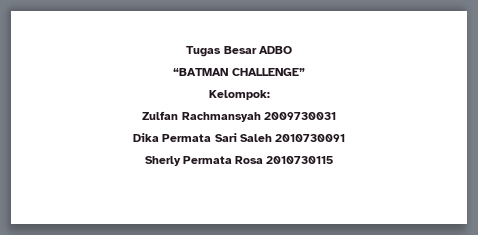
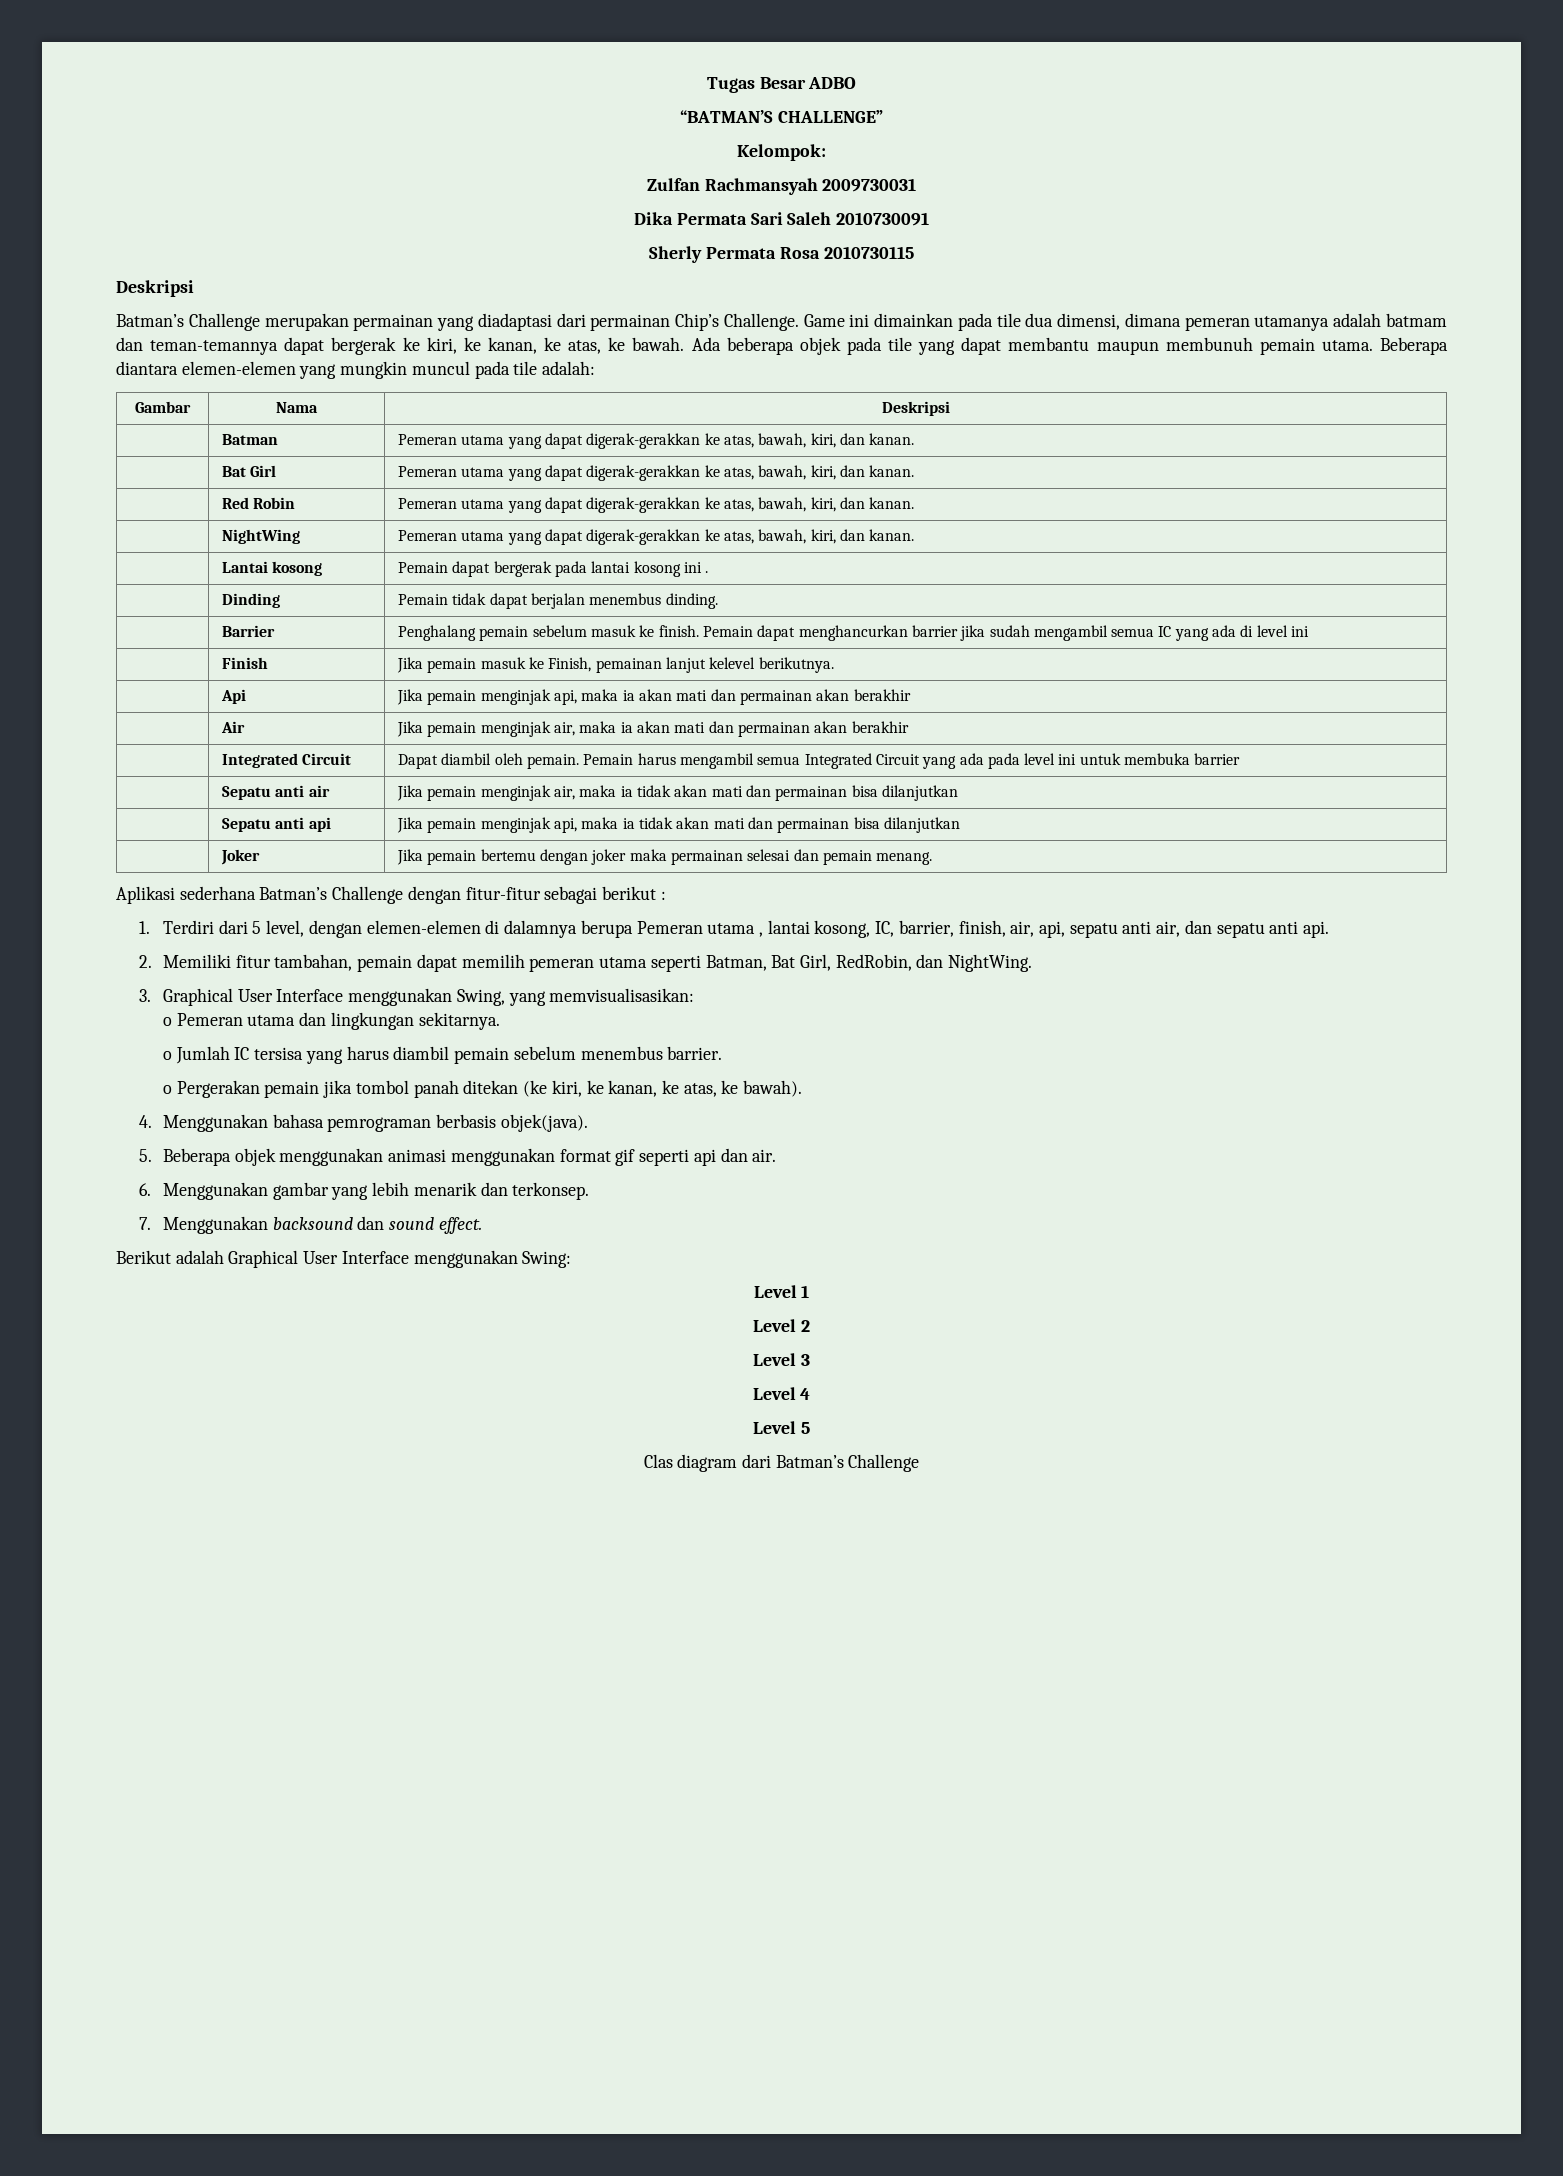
- “BATMAN CHALLENGE”
+ “BATMAN’S CHALLENGE”
  Sherly Permata Rosa 2010730115
+ Deskripsi
+ Batman’s Challenge merupakan permainan yang diadaptasi dari permainan Chip’s Challenge. Game ini dimainkan pada tile dua dimensi, dimana pemeran utamanya adalah batmam dan teman-temannya dapat bergerak ke kiri, ke kanan, ke atas, ke bawah. Ada beberapa objek pada tile yang dapat membantu maupun membunuh pemain utama. Beberapa diantara elemen-elemen yang mungkin muncul pada tile adalah:
+ Gambar | Nama | Deskripsi
+ | Batman | Pemeran utama yang dapat digerak-gerakkan ke atas, bawah, kiri, dan kanan.
+ | Bat Girl | Pemeran utama yang dapat digerak-gerakkan ke atas, bawah, kiri, dan kanan.
+ | Red Robin | Pemeran utama yang dapat digerak-gerakkan ke atas, bawah, kiri, dan kanan.
+ | NightWing | Pemeran utama yang dapat digerak-gerakkan ke atas, bawah, kiri, dan kanan.
+ | Lantai kosong | Pemain dapat bergerak pada lantai kosong ini .
+ | Dinding | Pemain tidak dapat berjalan menembus dinding.
+ | Barrier | Penghalang pemain sebelum masuk ke finish. Pemain dapat menghancurkan barrier jika sudah mengambil semua IC yang ada di level ini
+ | Finish | Jika pemain masuk ke Finish, pemainan lanjut kelevel berikutnya.
+ | Api | Jika pemain menginjak api, maka ia akan mati dan permainan akan berakhir
+ | Air | Jika pemain menginjak air, maka ia akan mati dan permainan akan berakhir
+ | Integrated Circuit | Dapat diambil oleh pemain. Pemain harus mengambil semua Integrated Circuit yang ada pada level ini untuk membuka barrier
+ | Sepatu anti air | Jika pemain menginjak air, maka ia tidak akan mati dan permainan bisa dilanjutkan
+ | Sepatu anti api | Jika pemain menginjak api, maka ia tidak akan mati dan permainan bisa dilanjutkan
+ | Joker | Jika pemain bertemu dengan joker maka permainan selesai dan pemain menang.
+ Aplikasi sederhana Batman’s Challenge dengan fitur-fitur sebagai berikut :
+ 1. Terdiri dari 5 level, dengan elemen-elemen di dalamnya berupa Pemeran utama , lantai kosong, IC, barrier, finish, air, api, sepatu anti air, dan sepatu anti api.
+ 2. Memiliki fitur tambahan, pemain dapat memilih pemeran utama seperti Batman, Bat Girl, RedRobin, dan NightWing.
+ 3. Graphical User Interface menggunakan Swing, yang memvisualisasikan:
+ o Pemeran utama dan lingkungan sekitarnya.
+ o Jumlah IC tersisa yang harus diambil pemain sebelum menembus barrier.
+ o Pergerakan pemain jika tombol panah ditekan (ke kiri, ke kanan, ke atas, ke bawah).
+ 4. Menggunakan bahasa pemrograman berbasis objek(java).
+ 5. Beberapa objek menggunakan animasi menggunakan format gif seperti api dan air.
+ 6. Menggunakan gambar yang lebih menarik dan terkonsep.
+ 7. Menggunakan backsound dan sound effect.
+ Berikut adalah Graphical User Interface menggunakan Swing:
+ Level 1
+ Level 2
+ Level 3
+ Level 4
+ Level 5
+ Clas diagram dari Batman’s Challenge

